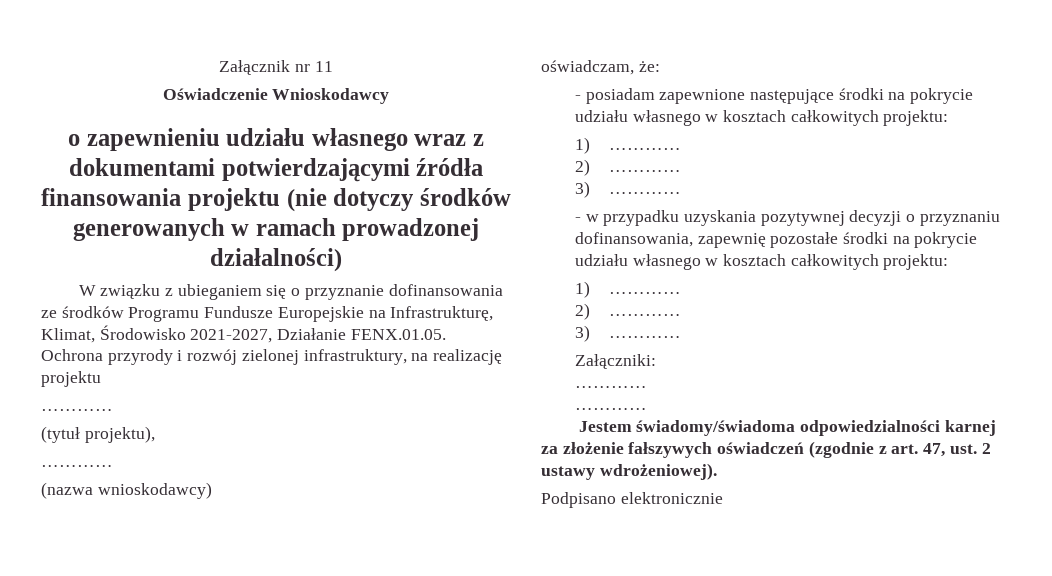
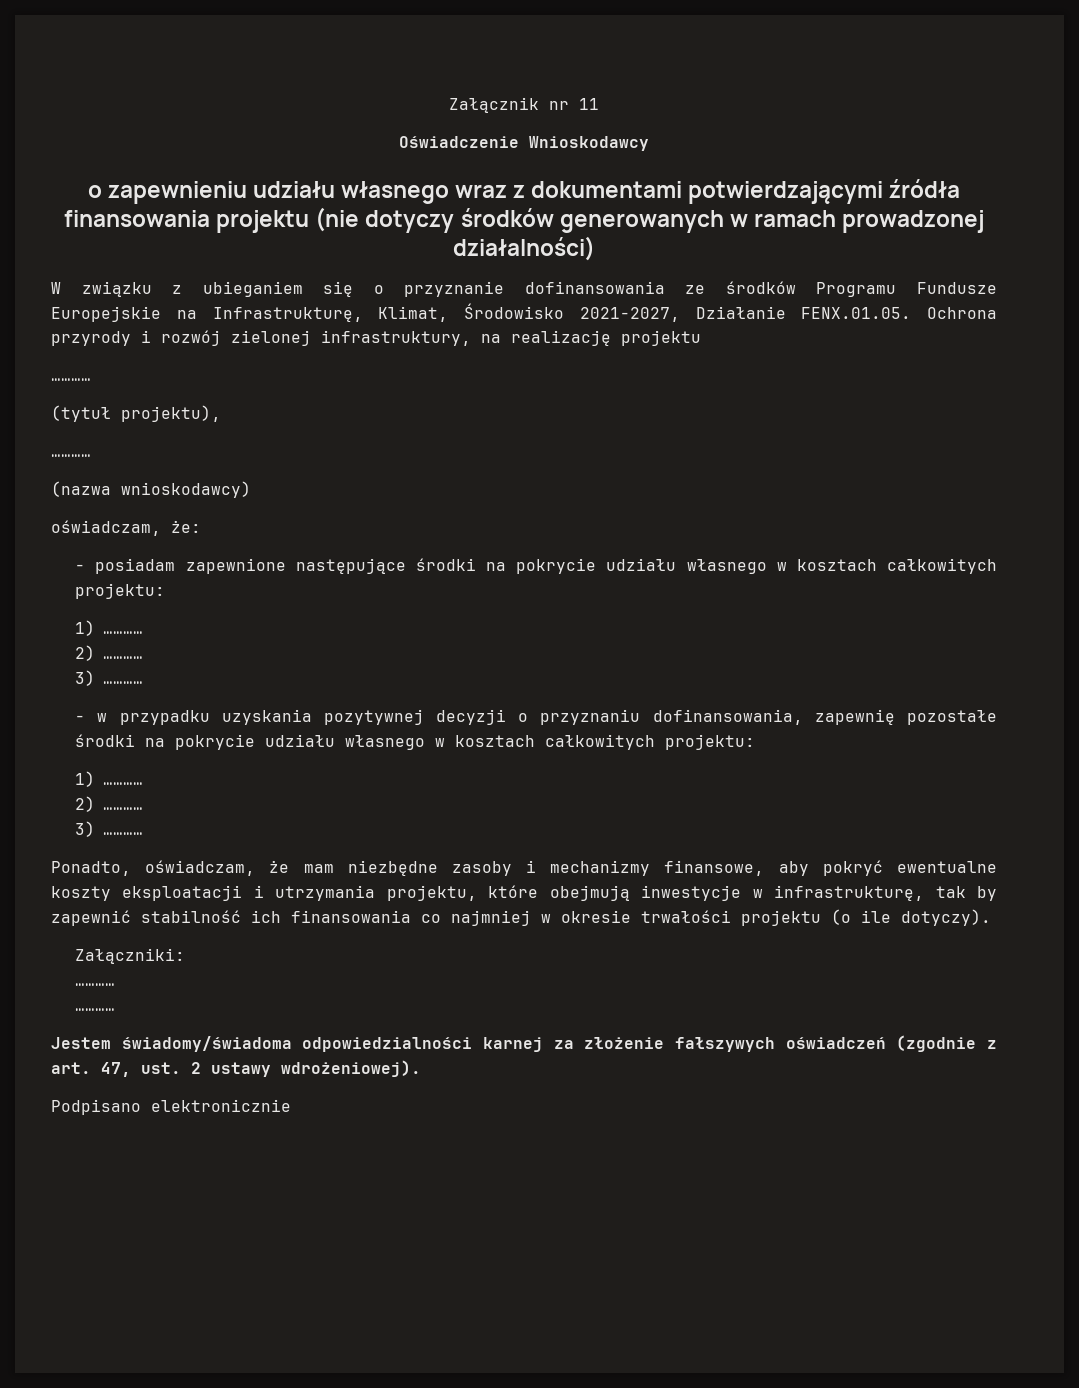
+ Ponadto, oświadczam, że mam niezbędne zasoby i mechanizmy finansowe, aby pokryć ewentualne koszty eksploatacji i utrzymania projektu, które obejmują inwestycje w infrastrukturę, tak by zapewnić stabilność ich finansowania co najmniej w okresie trwałości projektu (o ile dotyczy).

